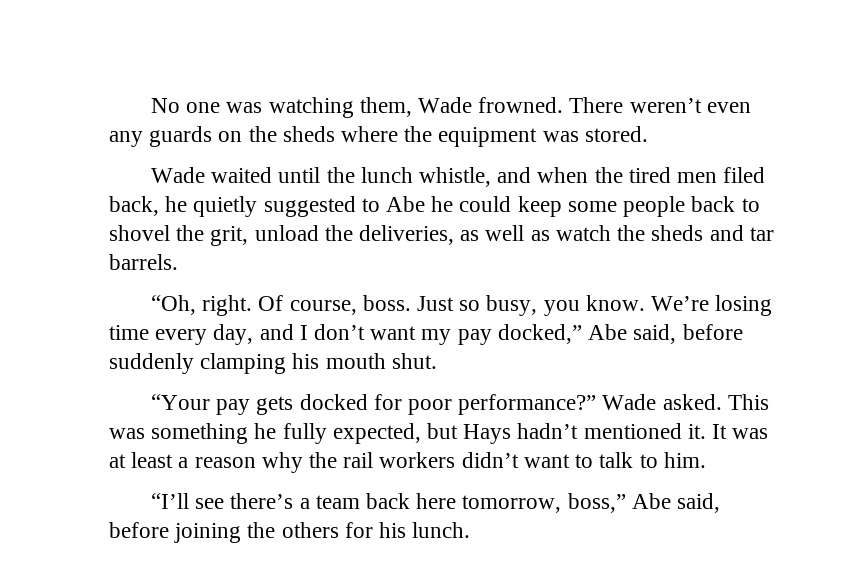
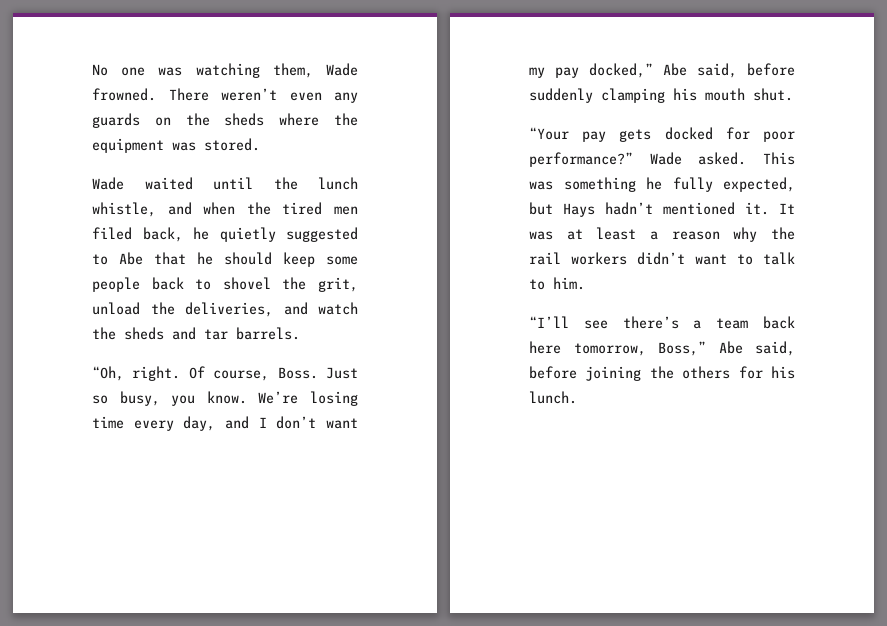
- Wade waited until the lunch whistle, and when the tired men filed back, he quietly suggested to Abe he could keep some people back to shovel the grit, unload the deliveries, as well as watch the sheds and tar barrels.
+ Wade waited until the lunch whistle, and when the tired men filed back, he quietly suggested to Abe that he should keep some people back to shovel the grit, unload the deliveries, and watch the sheds and tar barrels.
- Of course, boss.
+ Of course, Boss.
- “I’ll see there’s a team back here tomorrow, boss,” Abe said, before joining the others for his lunch.
+ “I’ll see there’s a team back here tomorrow, Boss,” Abe said, before joining the others for his lunch.

